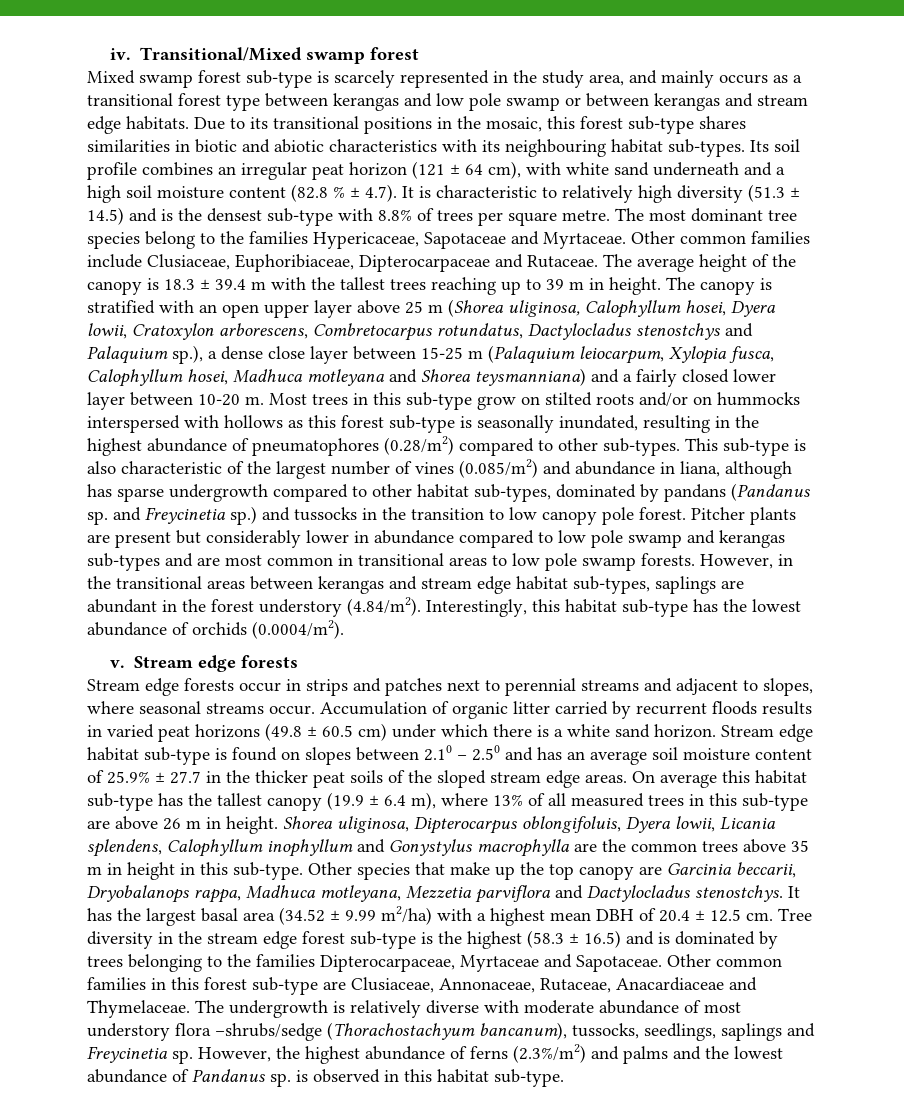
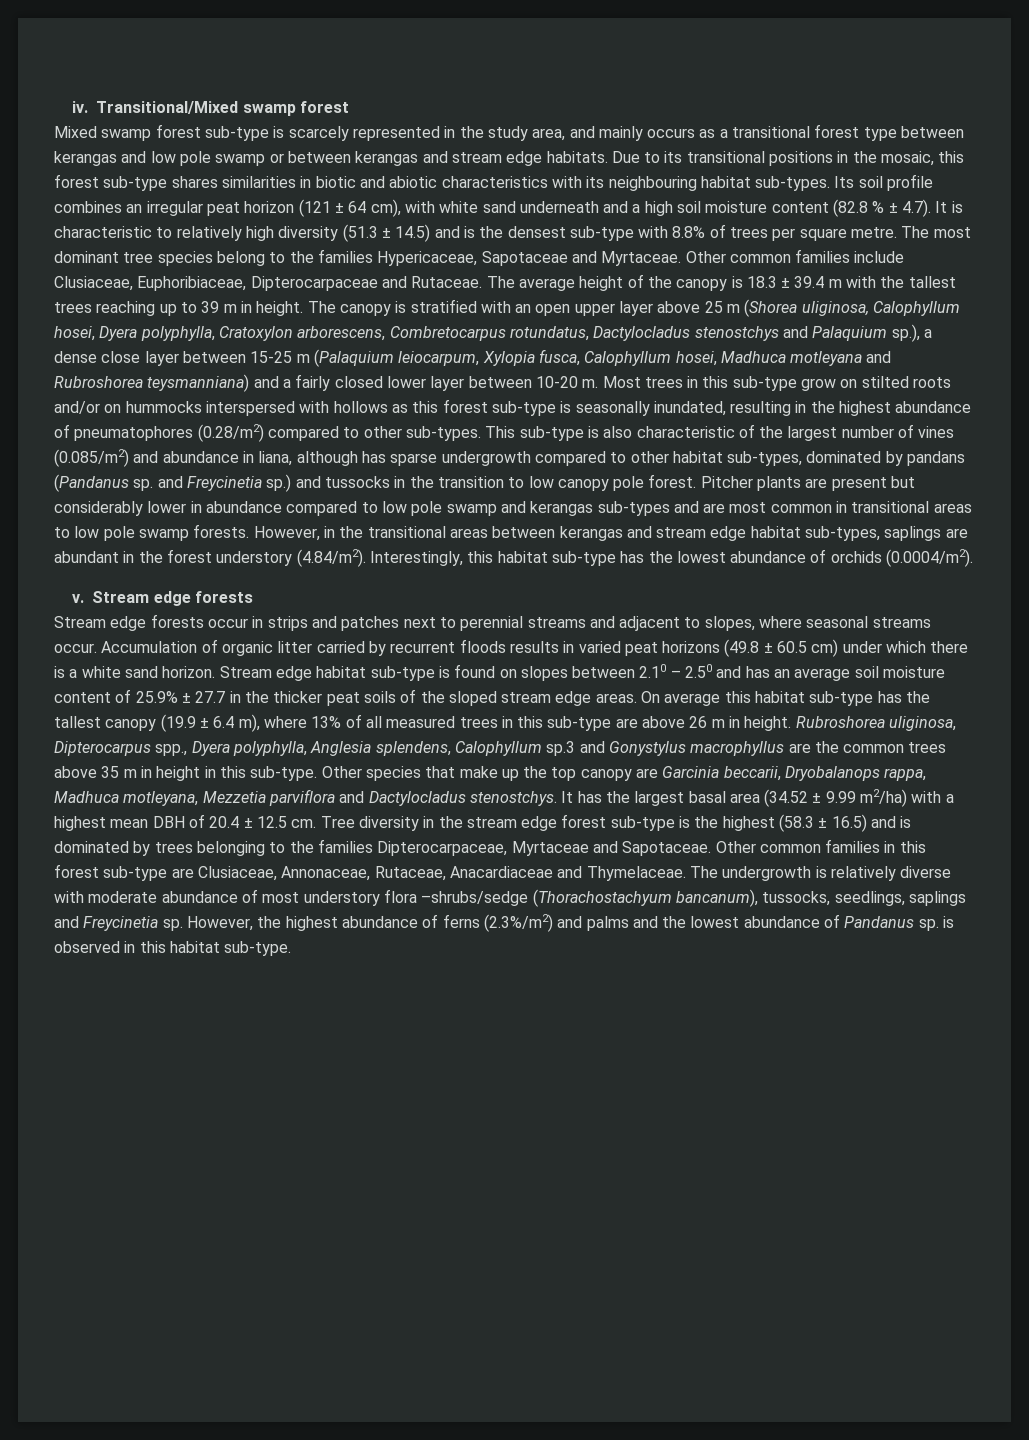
- The canopy is stratified with an open upper layer above 25 m (Shorea uliginosa, Calophyllum hosei, Dyera lowii, Cratoxylon arborescens, Combretocarpus rotundatus, Dactylocladus stenostchys and Palaquium sp.), a dense close layer between 15-25 m (Palaquium leiocarpum, Xylopia fusca, Calophyllum hosei, Madhuca motleyana and Shorea teysmanniana) and a fairly closed lower layer between 10-20 m.
+ The canopy is stratified with an open upper layer above 25 m (Shorea uliginosa, Calophyllum hosei, Dyera polyphylla, Cratoxylon arborescens, Combretocarpus rotundatus, Dactylocladus stenostchys and Palaquium sp.), a dense close layer between 15-25 m (Palaquium leiocarpum, Xylopia fusca, Calophyllum hosei, Madhuca motleyana and Rubroshorea teysmanniana) and a fairly closed lower layer between 10-20 m.
- Shorea uliginosa, Dipterocarpus oblongifoluis, Dyera lowii, Licania splendens, Calophyllum inophyllum and Gonystylus macrophylla are the common trees above 35 m in height in this sub-type.
+ Rubroshorea uliginosa, Dipterocarpus spp., Dyera polyphylla, Anglesia splendens, Calophyllum sp.3 and Gonystylus macrophyllus are the common trees above 35 m in height in this sub-type.

